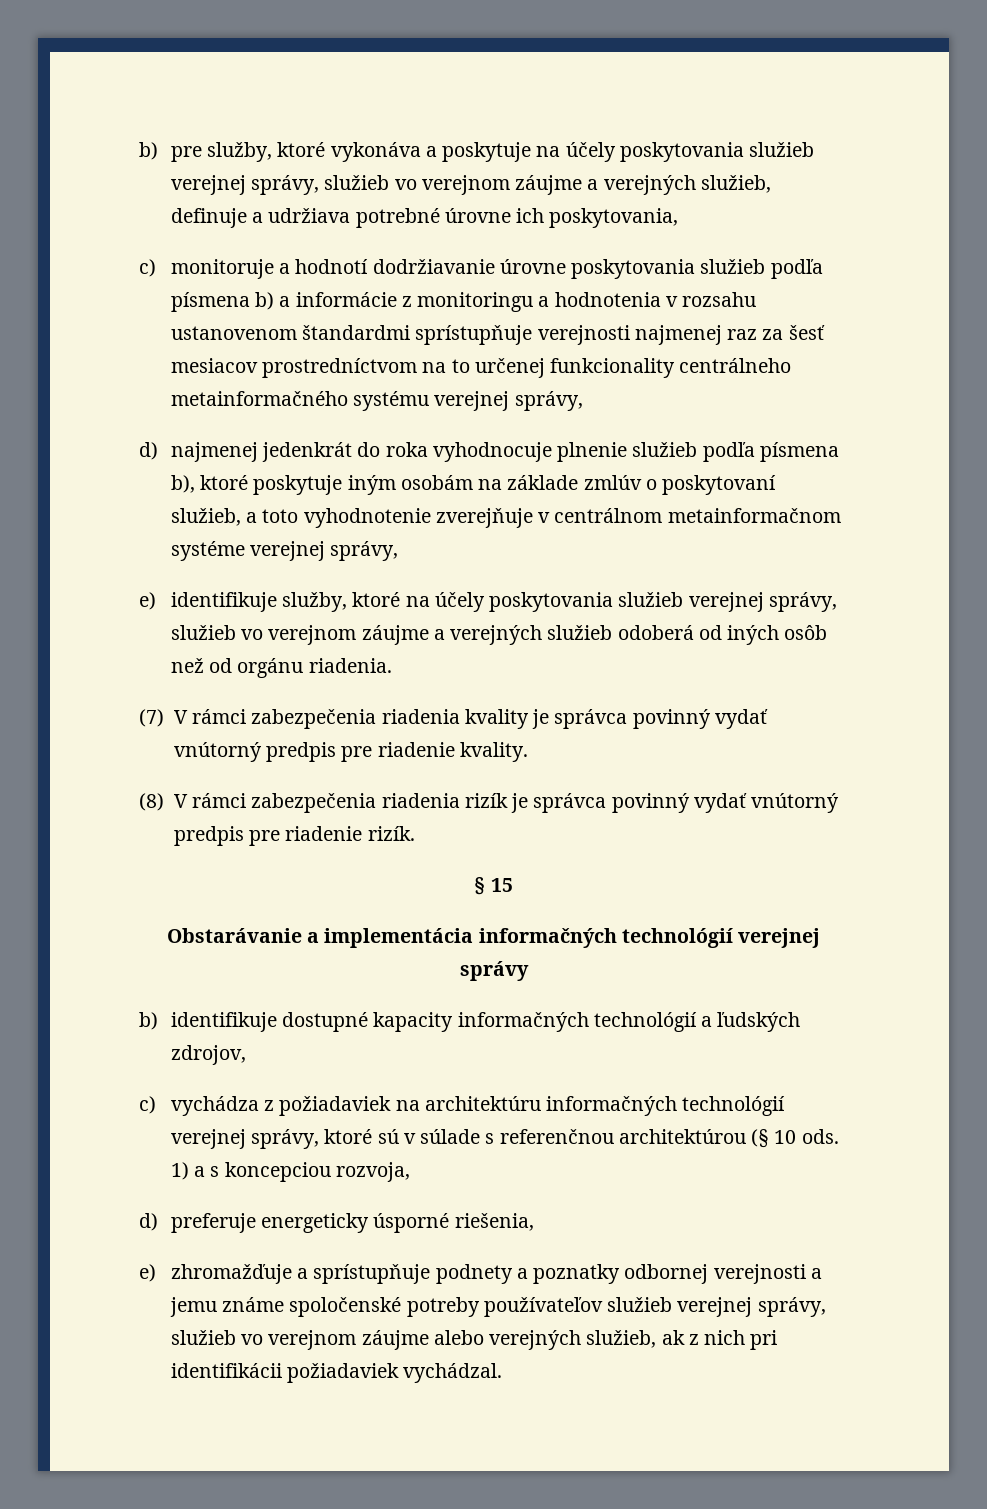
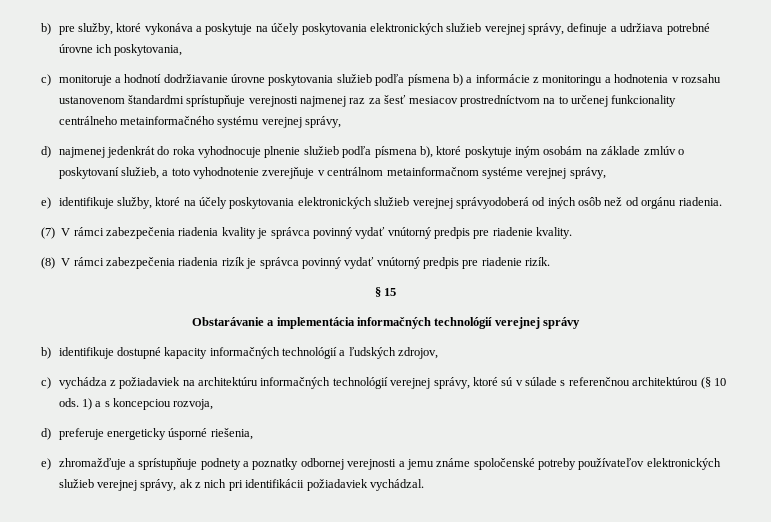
- b) pre služby, ktoré vykonáva a poskytuje na účely poskytovania služieb verejnej správy, služieb vo verejnom záujme a verejných služieb, definuje a udržiava potrebné úrovne ich poskytovania,
+ b) pre služby, ktoré vykonáva a poskytuje na účely poskytovania elektronických služieb verejnej správy, definuje a udržiava potrebné úrovne ich poskytovania,
- e) identifikuje služby, ktoré na účely poskytovania služieb verejnej správy, služieb vo verejnom záujme a verejných služieb odoberá od iných osôb než od orgánu riadenia.
+ e) identifikuje služby, ktoré na účely poskytovania elektronických služieb verejnej správyodoberá od iných osôb než od orgánu riadenia.
- e) zhromažďuje a sprístupňuje podnety a poznatky odbornej verejnosti a jemu známe spoločenské potreby používateľov služieb verejnej správy, služieb vo verejnom záujme alebo verejných služieb, ak z nich pri identifikácii požiadaviek vychádzal.
+ e) zhromažďuje a sprístupňuje podnety a poznatky odbornej verejnosti a jemu známe spoločenské potreby používateľov elektronických služieb verejnej správy, ak z nich pri identifikácii požiadaviek vychádzal.

